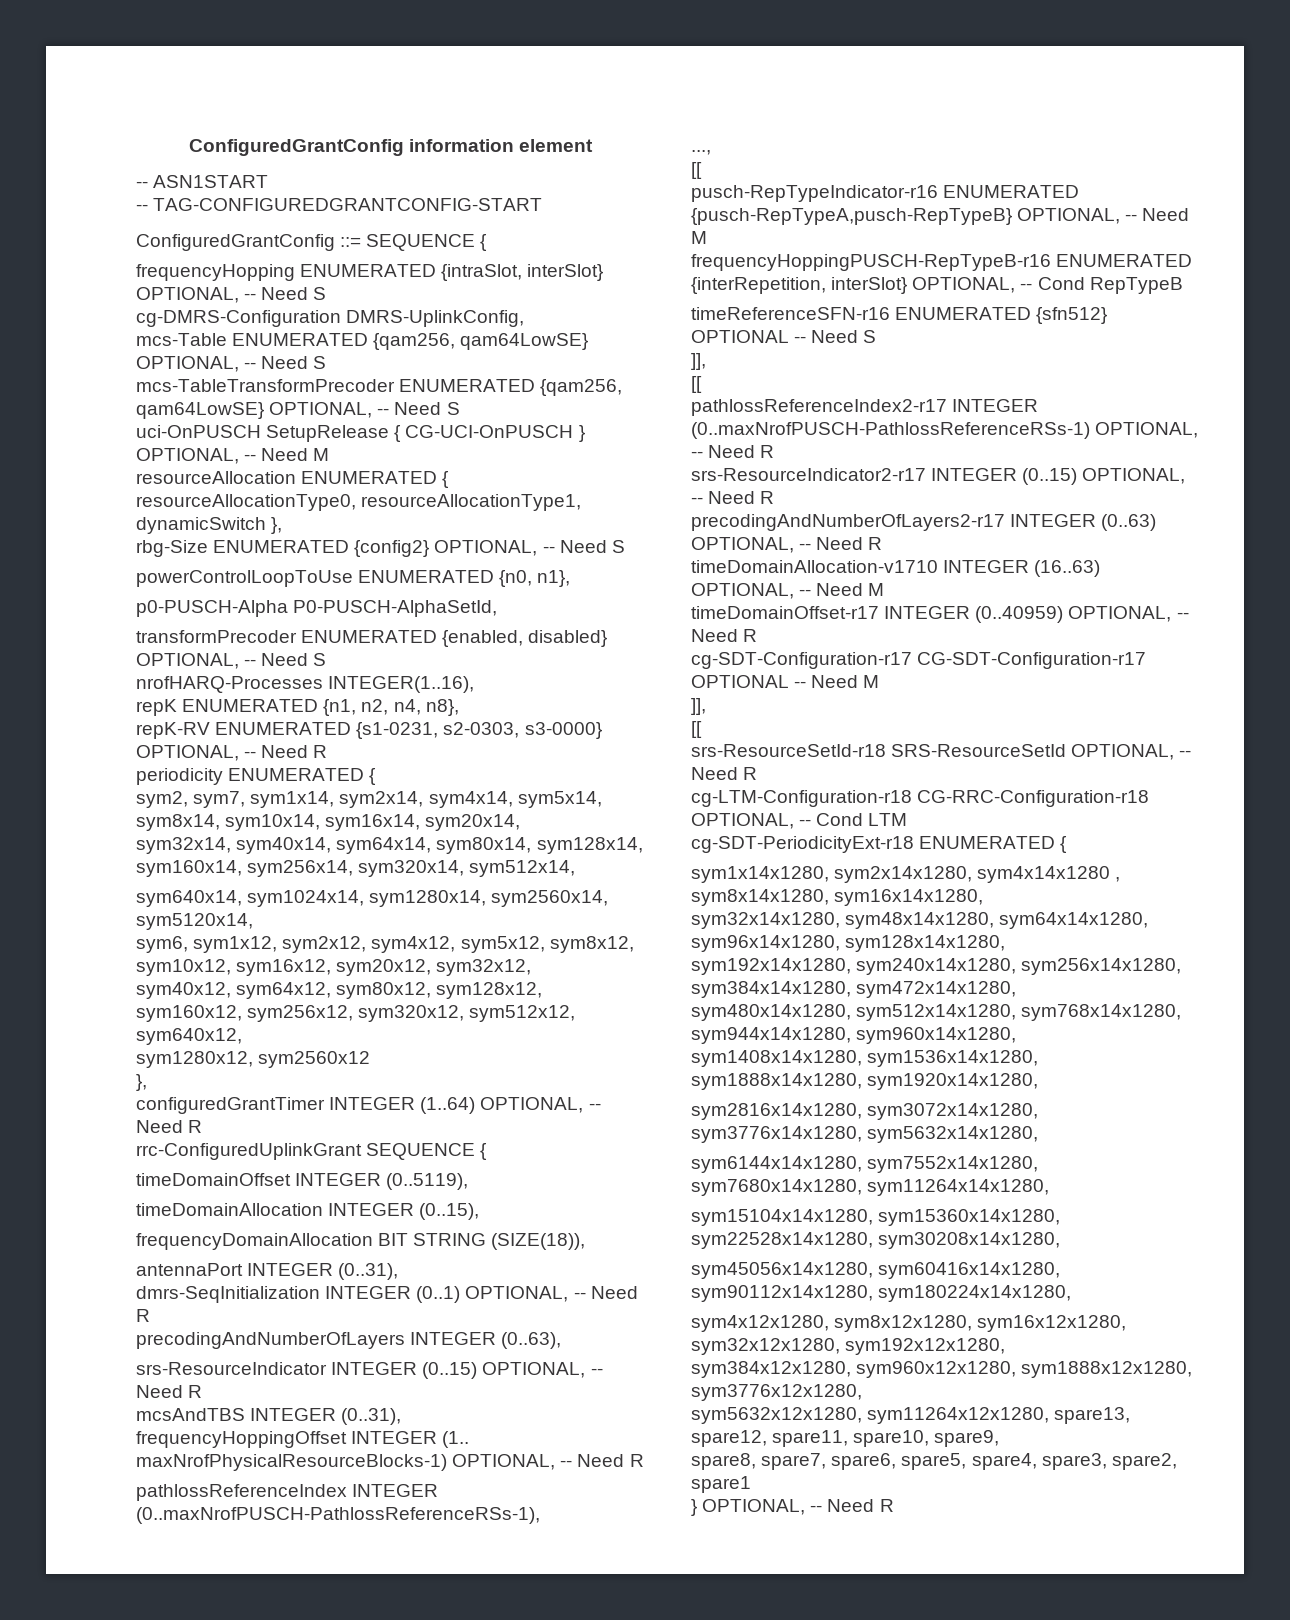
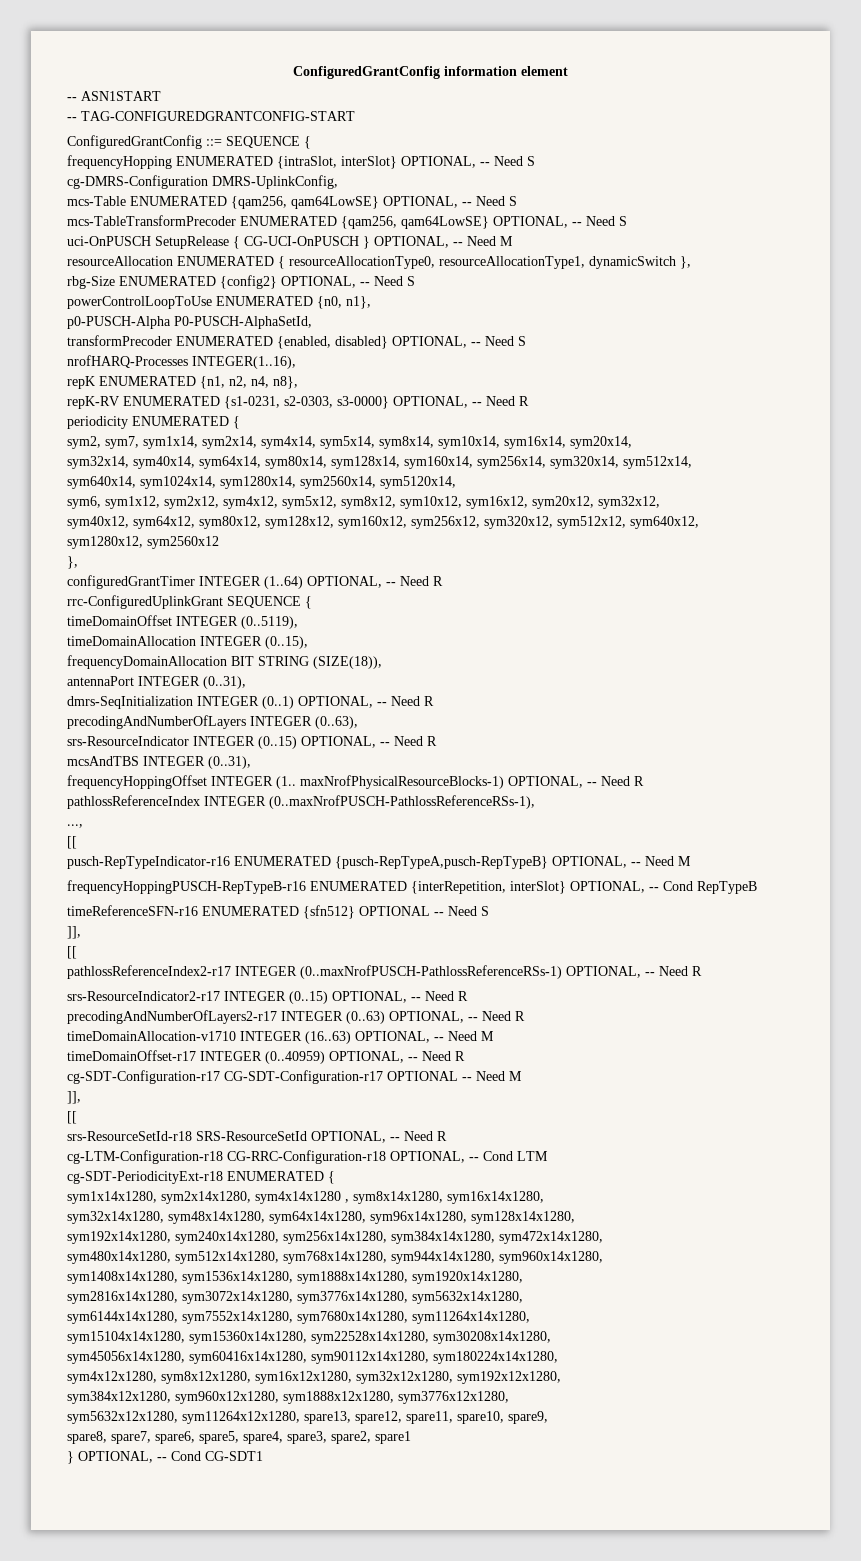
- } OPTIONAL, -- Need R
+ } OPTIONAL, -- Cond CG-SDT1

